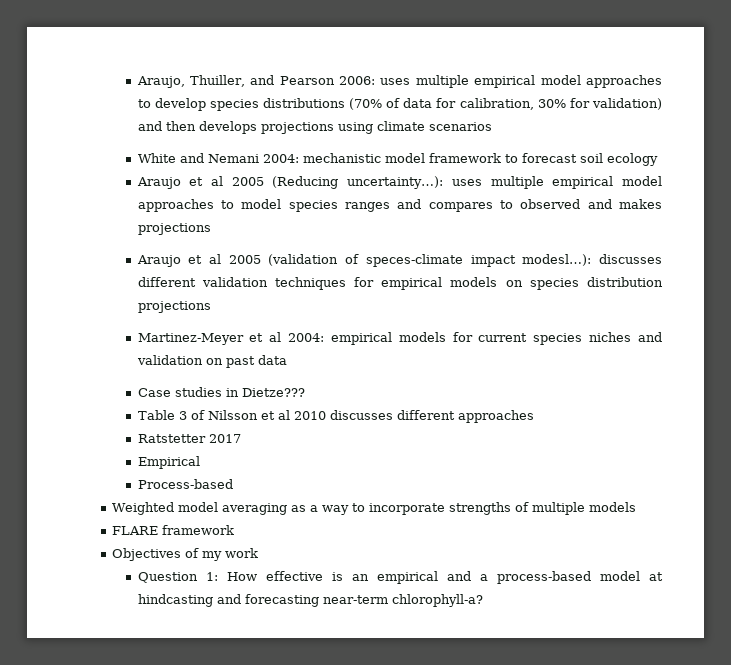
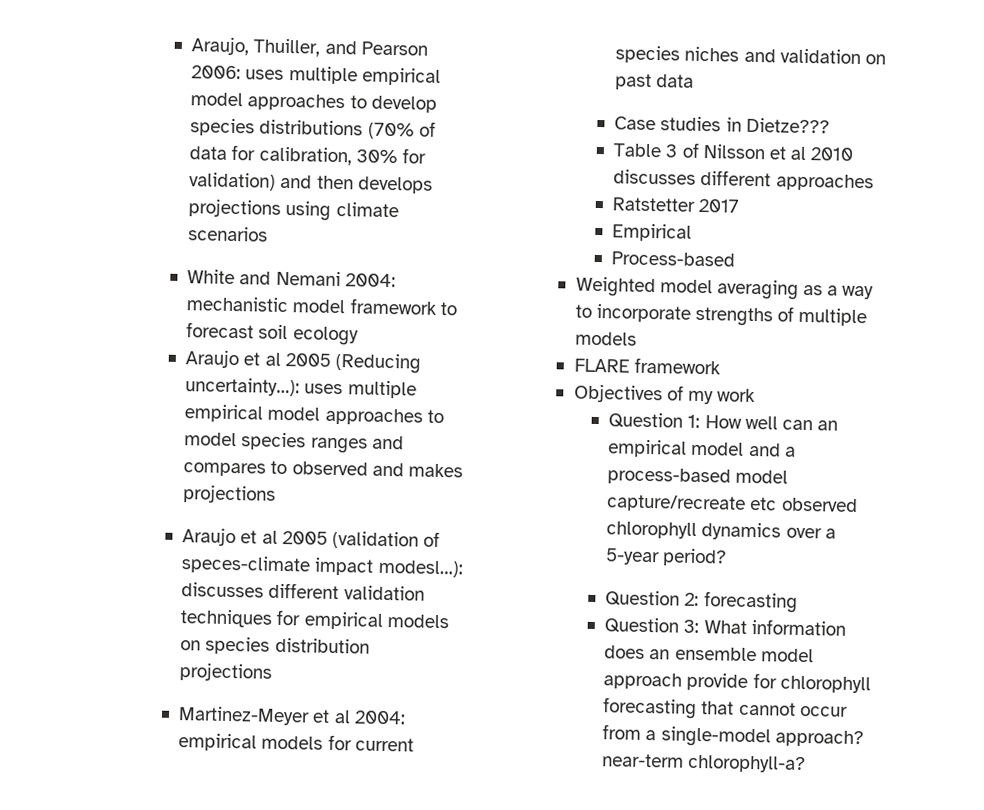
- Question 1: How effective is an empirical and a process-based model at hindcasting and forecasting near-term chlorophyll-a?
+ Question 1: How well can an empirical model and a process-based model capture/recreate etc observed chlorophyll dynamics over a 5-year period?
+ Question 2: forecasting
+ Question 3: What information does an ensemble model approach provide for chlorophyll forecasting that cannot occur from a single-model approach? near-term chlorophyll-a?

